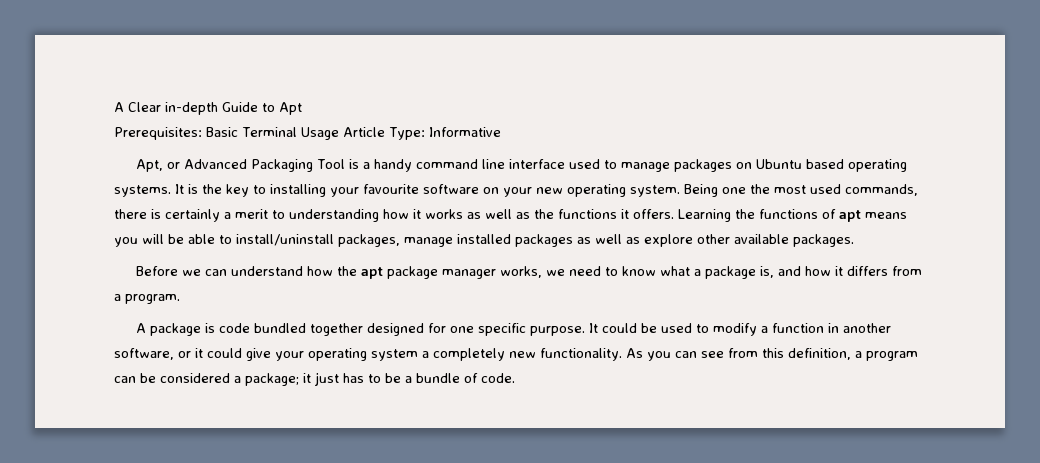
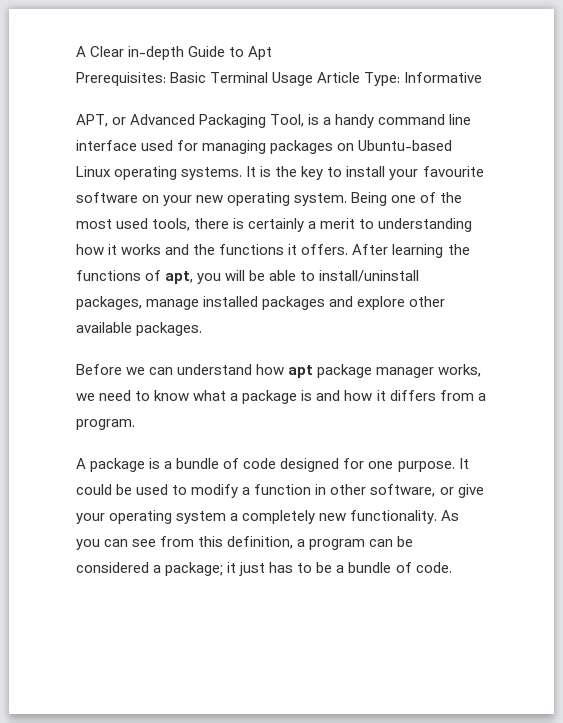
- Apt, or Advanced Packaging Tool is a handy command line interface used to manage packages on Ubuntu based operating systems.
+ APT, or Advanced Packaging Tool, is a handy command line interface used for managing packages on Ubuntu-based Linux operating systems.
- It is the key to installing your favourite software on your new operating system.
+ It is the key to install your favourite software on your new operating system.
- Being one the most used commands, there is certainly a merit to understanding how it works as well as the functions it offers.
+ Being one of the most used tools, there is certainly a merit to understanding how it works and the functions it offers.
- Learning the functions of apt means you will be able to install/uninstall packages, manage installed packages as well as explore other available packages.
+ After learning the functions of apt, you will be able to install/uninstall packages, manage installed packages and explore other available packages.
- Before we can understand how the apt package manager works, we need to know what a package is, and how it differs from a program.
+ Before we can understand how apt package manager works, we need to know what a package is and how it differs from a program.
- A package is code bundled together designed for one specific purpose.
+ A package is a bundle of code designed for one purpose.
- It could be used to modify a function in another software, or it could give your operating system a completely new functionality.
+ It could be used to modify a function in other software, or give your operating system a completely new functionality.

